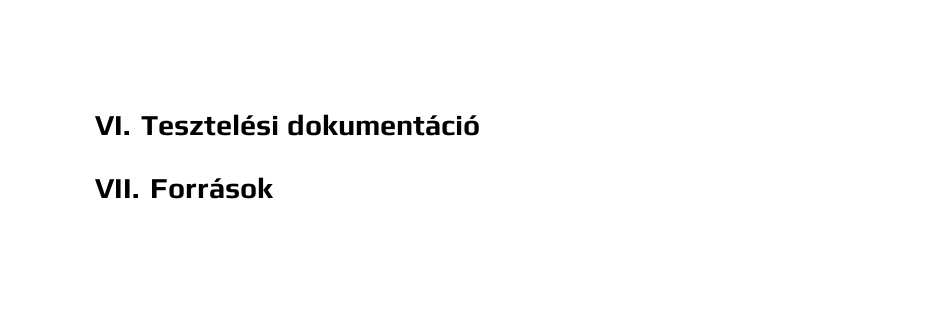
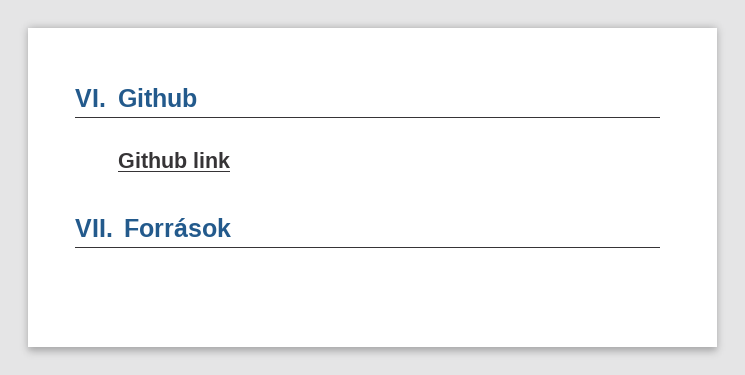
- VI. Tesztelési dokumentáció
+ VI. Github
+ Github link

